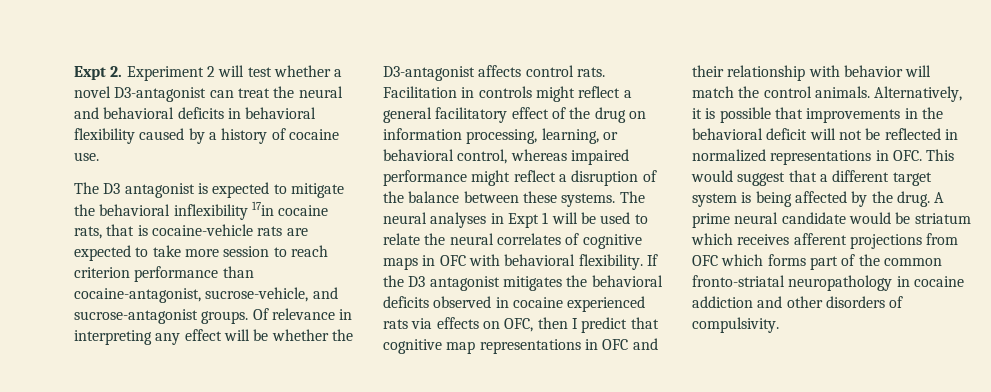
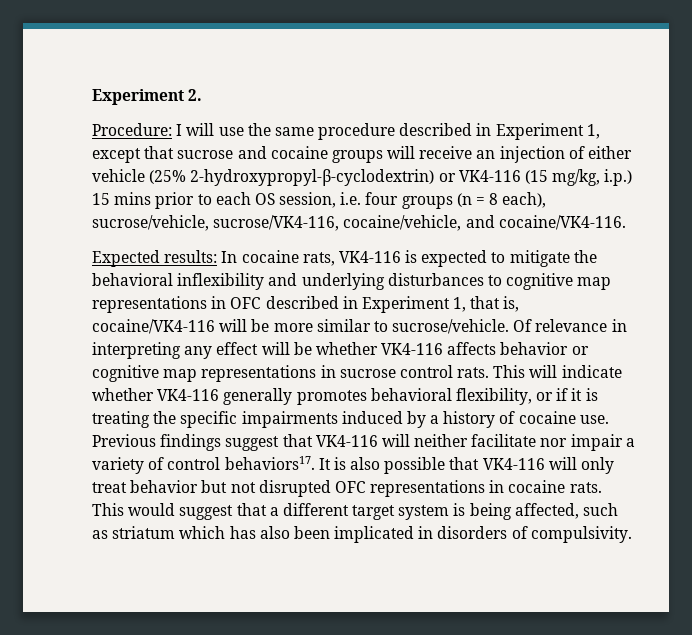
- Expt 2. Experiment 2 will test whether a novel D3-antagonist can treat the neural and behavioral deficits in behavioral flexibility caused by a history of cocaine use.
- The D3 antagonist is expected to mitigate the behavioral inflexibility 17in cocaine rats, that is cocaine-vehicle rats are expected to take more session to reach criterion performance than cocaine-antagonist, sucrose-vehicle, and sucrose-antagonist groups.
+ Experiment 2.
+ Procedure: I will use the same procedure described in Experiment 1, except that sucrose and cocaine groups will receive an injection of either vehicle (25% 2-hydroxypropyl-β-cyclodextrin) or VK4-116 (15 mg/kg, i.p.) 15 mins prior to each OS session, i.e. four groups (n = 8 each), sucrose/vehicle, sucrose/VK4-116, cocaine/vehicle, and cocaine/VK4-116.
+ Expected results: In cocaine rats, VK4-116 is expected to mitigate the behavioral inflexibility and underlying disturbances to cognitive map representations in OFC described in Experiment 1, that is, cocaine/VK4-116 will be more similar to sucrose/vehicle.
- Of relevance in interpreting any effect will be whether the D3-antagonist affects control rats. Facilitation in controls might reflect a general facilitatory effect of the drug on information processing, learning, or behavioral control, whereas impaired performance might reflect a disruption of the balance between these systems. The neural analyses in Expt 1 will be used to relate the neural correlates of cognitive maps in OFC with behavioral flexibility. If the D3 antagonist mitigates the behavioral deficits observed in cocaine experienced rats via effects on OFC, then I predict that cognitive map representations in OFC and their relationship with behavior will match the control animals. Alternatively, it is possible that improvements in the behavioral deficit will not be reflected in normalized representations in OFC. This would suggest that a different target system is being affected by the drug. A prime neural candidate would be striatum which receives afferent projections from OFC which forms part of the common fronto-striatal neuropathology in cocaine addiction and other disorders of compulsivity.
+ Of relevance in interpreting any effect will be whether VK4-116 affects behavior or cognitive map representations in sucrose control rats. This will indicate whether VK4-116 generally promotes behavioral flexibility, or if it is treating the specific impairments induced by a history of cocaine use. Previous findings suggest that VK4-116 will neither facilitate nor impair a variety of control behaviors17. It is also possible that VK4-116 will only treat behavior but not disrupted OFC representations in cocaine rats. This would suggest that a different target system is being affected, such as striatum which has also been implicated in disorders of compulsivity.

